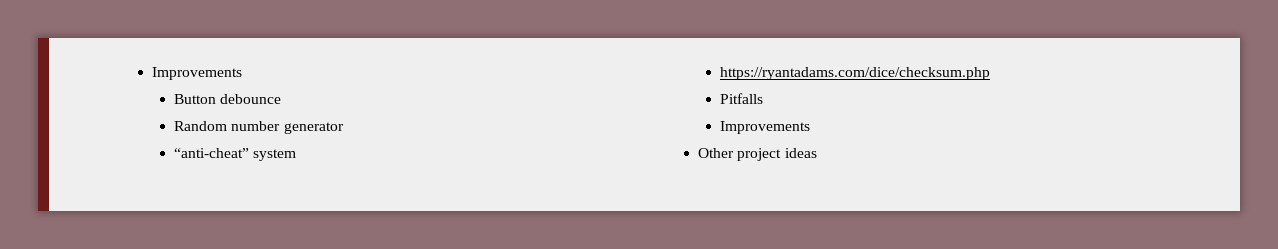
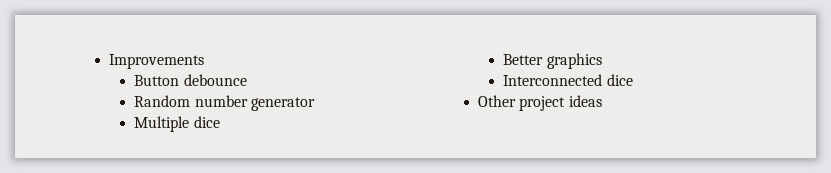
- “anti-cheat” system
- https://ryantadams.com/dice/checksum.php
- Pitfalls
- Improvements
+ Multiple dice
+ Better graphics
+ Interconnected dice

